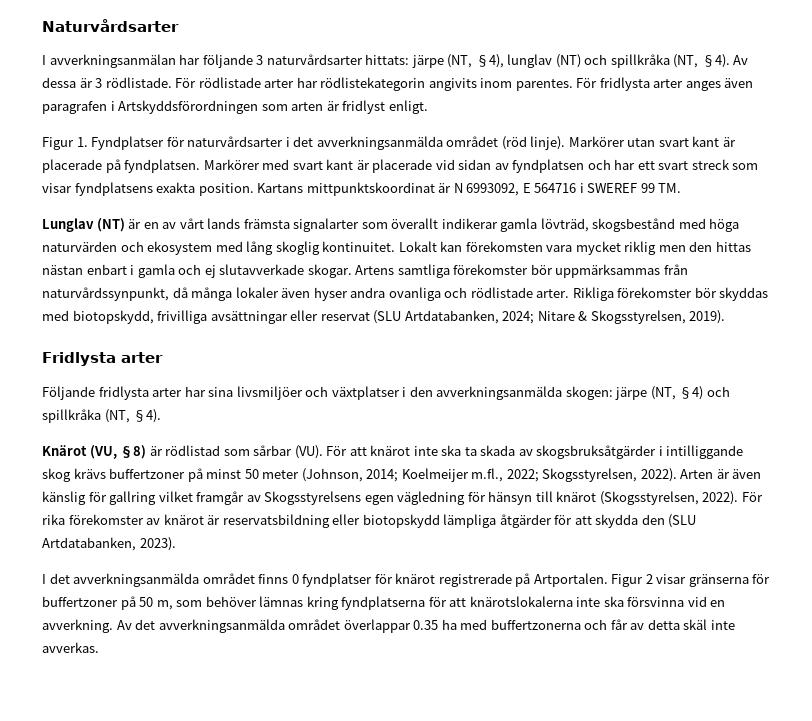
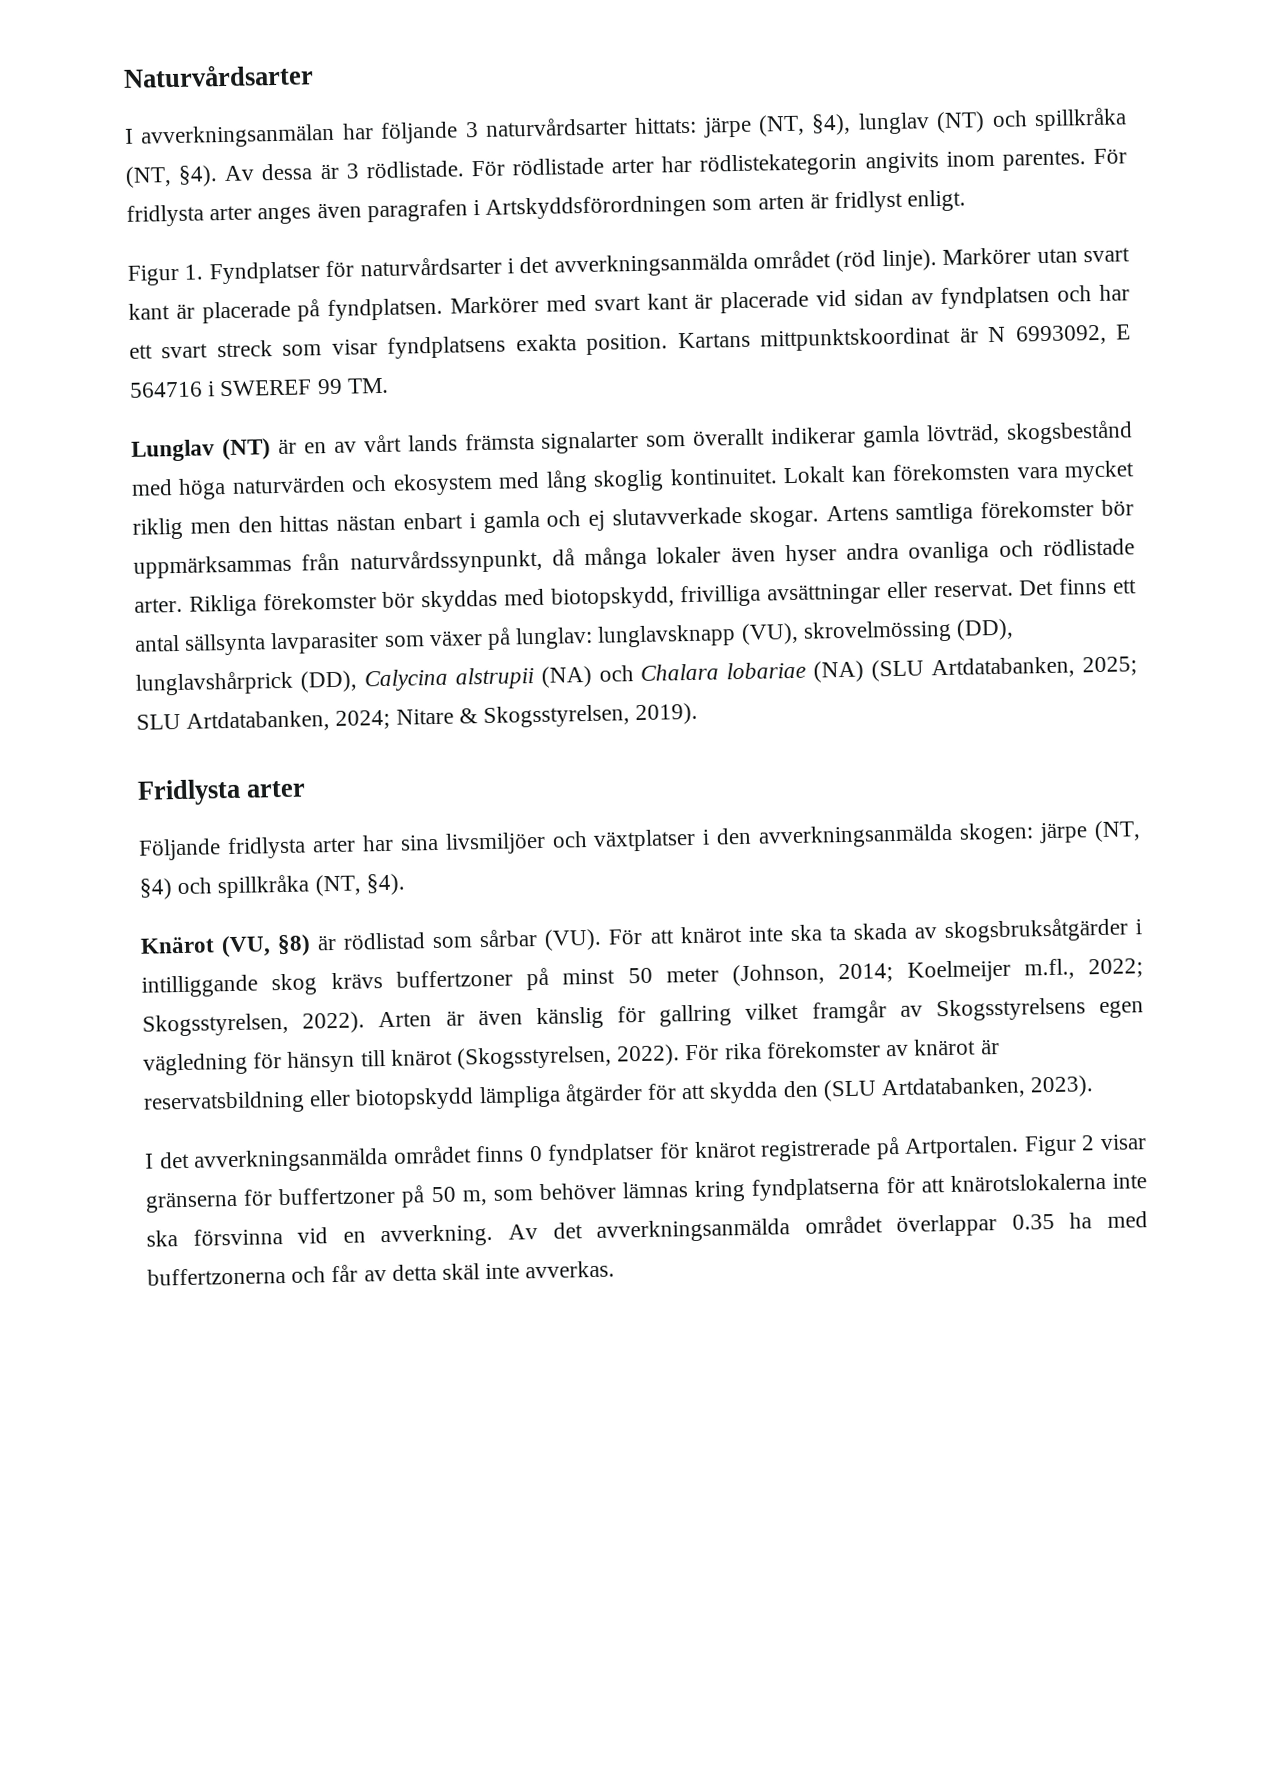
- Rikliga förekomster bör skyddas med biotopskydd, frivilliga avsättningar eller reservat (SLU Artdatabanken, 2024; Nitare & Skogsstyrelsen, 2019).
+ Rikliga förekomster bör skyddas med biotopskydd, frivilliga avsättningar eller reservat. Det finns ett antal sällsynta lavparasiter som växer på lunglav: lunglavsknapp (VU), skrovelmössing (DD), lunglavshårprick (DD), Calycina alstrupii (NA) och Chalara lobariae (NA) (SLU Artdatabanken, 2025; SLU Artdatabanken, 2024; Nitare & Skogsstyrelsen, 2019).

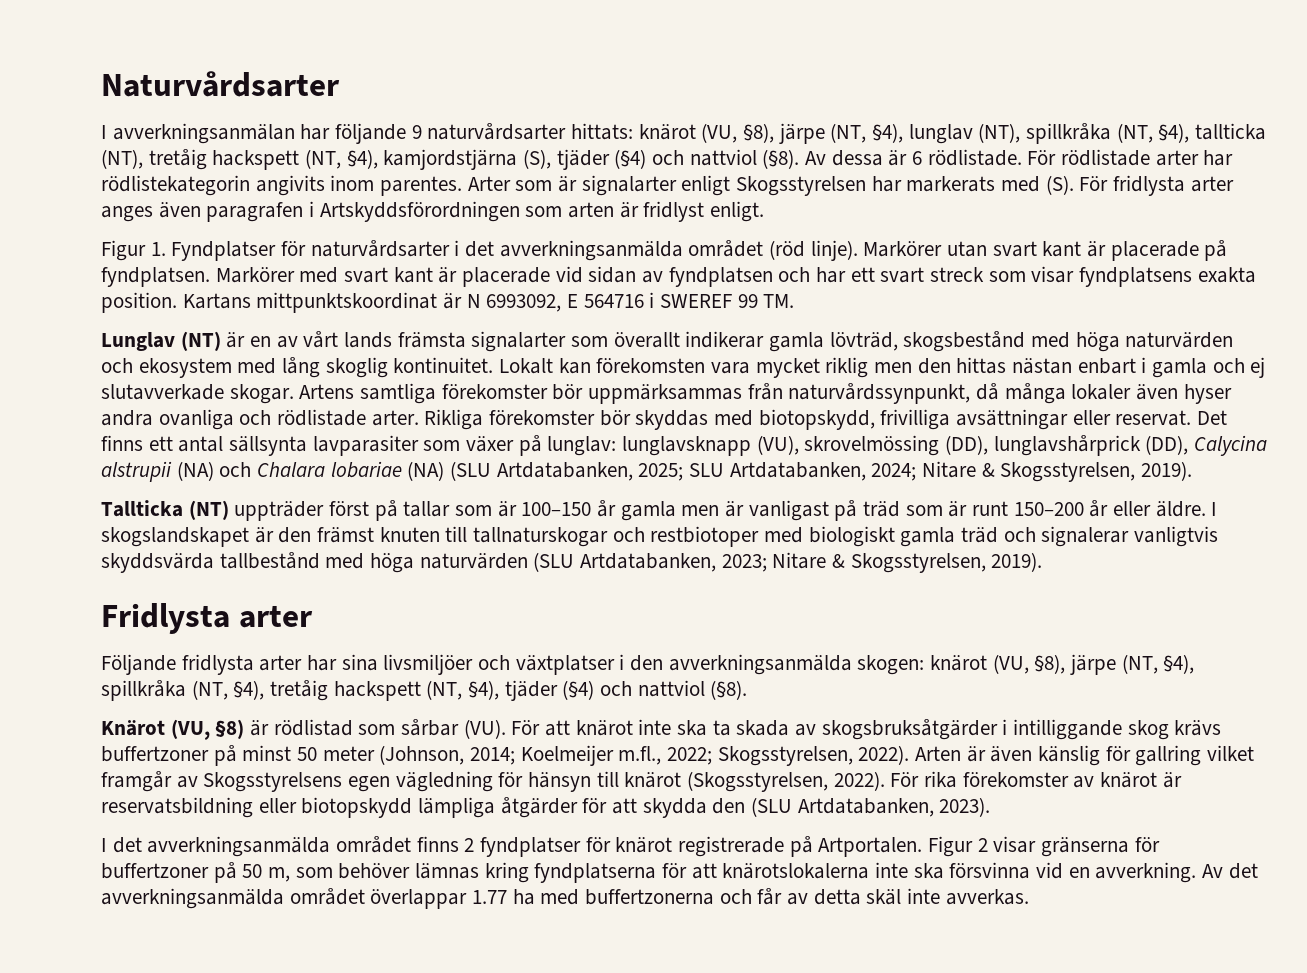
- I avverkningsanmälan har följande 3 naturvårdsarter hittats: järpe (NT, §4), lunglav (NT) och spillkråka (NT, §4).
+ I avverkningsanmälan har följande 9 naturvårdsarter hittats: knärot (VU, §8), järpe (NT, §4), lunglav (NT), spillkråka (NT, §4), tallticka (NT), tretåig hackspett (NT, §4), kamjordstjärna (S), tjäder (§4) och nattviol (§8).
- Av dessa är 3 rödlistade.
+ Av dessa är 6 rödlistade.
- För fridlysta arter anges även paragrafen i Artskyddsförordningen som arten är fridlyst enligt.
+ Arter som är signalarter enligt Skogsstyrelsen har markerats med (S). För fridlysta arter anges även paragrafen i Artskyddsförordningen som arten är fridlyst enligt.
+ Tallticka (NT) uppträder först på tallar som är 100–150 år gamla men är vanligast på träd som är runt 150–200 år eller äldre. I skogslandskapet är den främst knuten till tallnaturskogar och restbiotoper med biologiskt gamla träd och signalerar vanligtvis skyddsvärda tallbestånd med höga naturvärden (SLU Artdatabanken, 2023; Nitare & Skogsstyrelsen, 2019).
- Följande fridlysta arter har sina livsmiljöer och växtplatser i den avverkningsanmälda skogen: järpe (NT, §4) och spillkråka (NT, §4).
+ Följande fridlysta arter har sina livsmiljöer och växtplatser i den avverkningsanmälda skogen: knärot (VU, §8), järpe (NT, §4), spillkråka (NT, §4), tretåig hackspett (NT, §4), tjäder (§4) och nattviol (§8).
- I det avverkningsanmälda området finns 0 fyndplatser för knärot registrerade på Artportalen.
+ I det avverkningsanmälda området finns 2 fyndplatser för knärot registrerade på Artportalen.
- Av det avverkningsanmälda området överlappar 0.35 ha med buffertzonerna och får av detta skäl inte avverkas.
+ Av det avverkningsanmälda området överlappar 1.77 ha med buffertzonerna och får av detta skäl inte avverkas.

